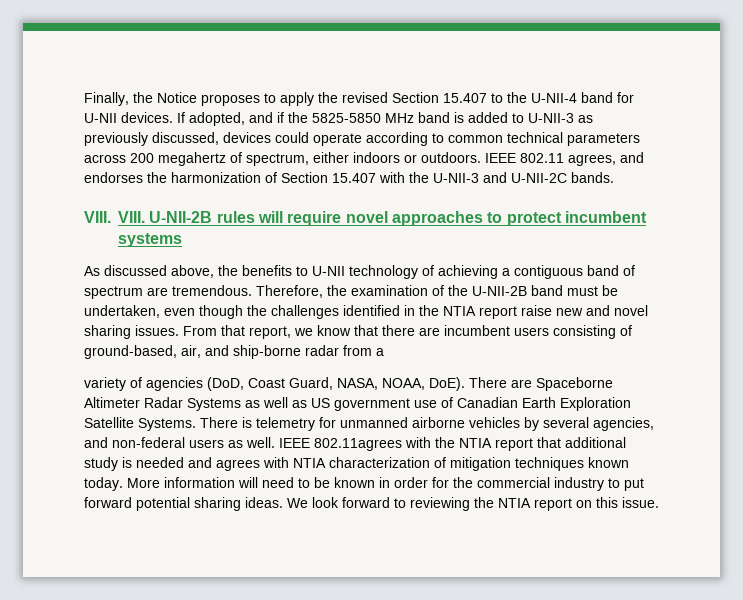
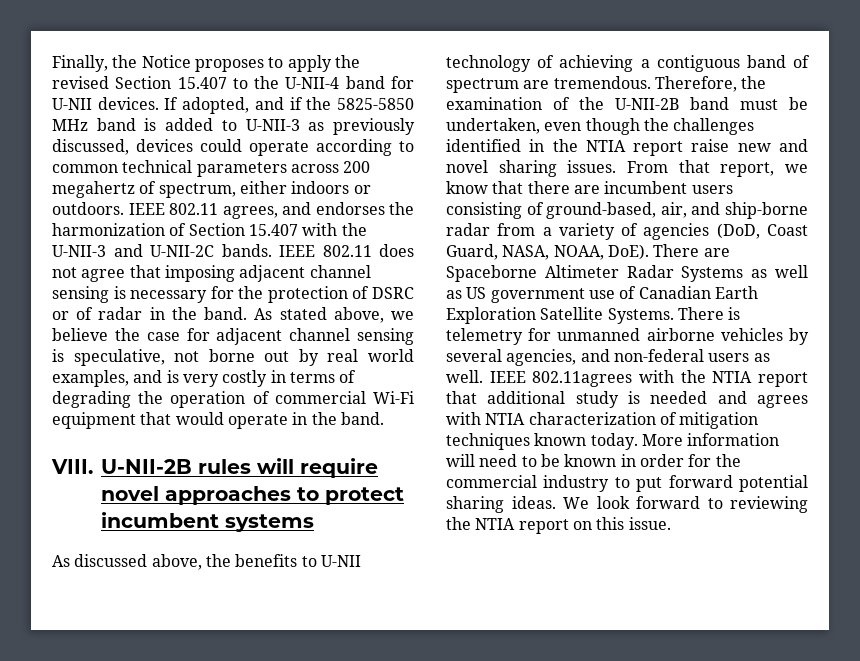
- IEEE 802.11 agrees, and endorses the harmonization of Section 15.407 with the U-NII-3 and U-NII-2C bands.
- VIII. VIII.
+ IEEE 802.11 agrees, and endorses the harmonization of Section 15.407 with the U-NII-3 and U-NII-2C bands. IEEE 802.11 does not agree that imposing adjacent channel sensing is necessary for the protection of DSRC or of radar in the band. As stated above, we believe the case for adjacent channel sensing is speculative, not borne out by real world examples, and is very costly in terms of degrading the operation of commercial Wi-Fi equipment that would operate in the band.
+ VIII.
- From that report, we know that there are incumbent users consisting of ground-based, air, and ship-borne radar from a
- variety of agencies (DoD, Coast Guard, NASA, NOAA, DoE).
+ From that report, we know that there are incumbent users consisting of ground-based, air, and ship-borne radar from a variety of agencies (DoD, Coast Guard, NASA, NOAA, DoE).

